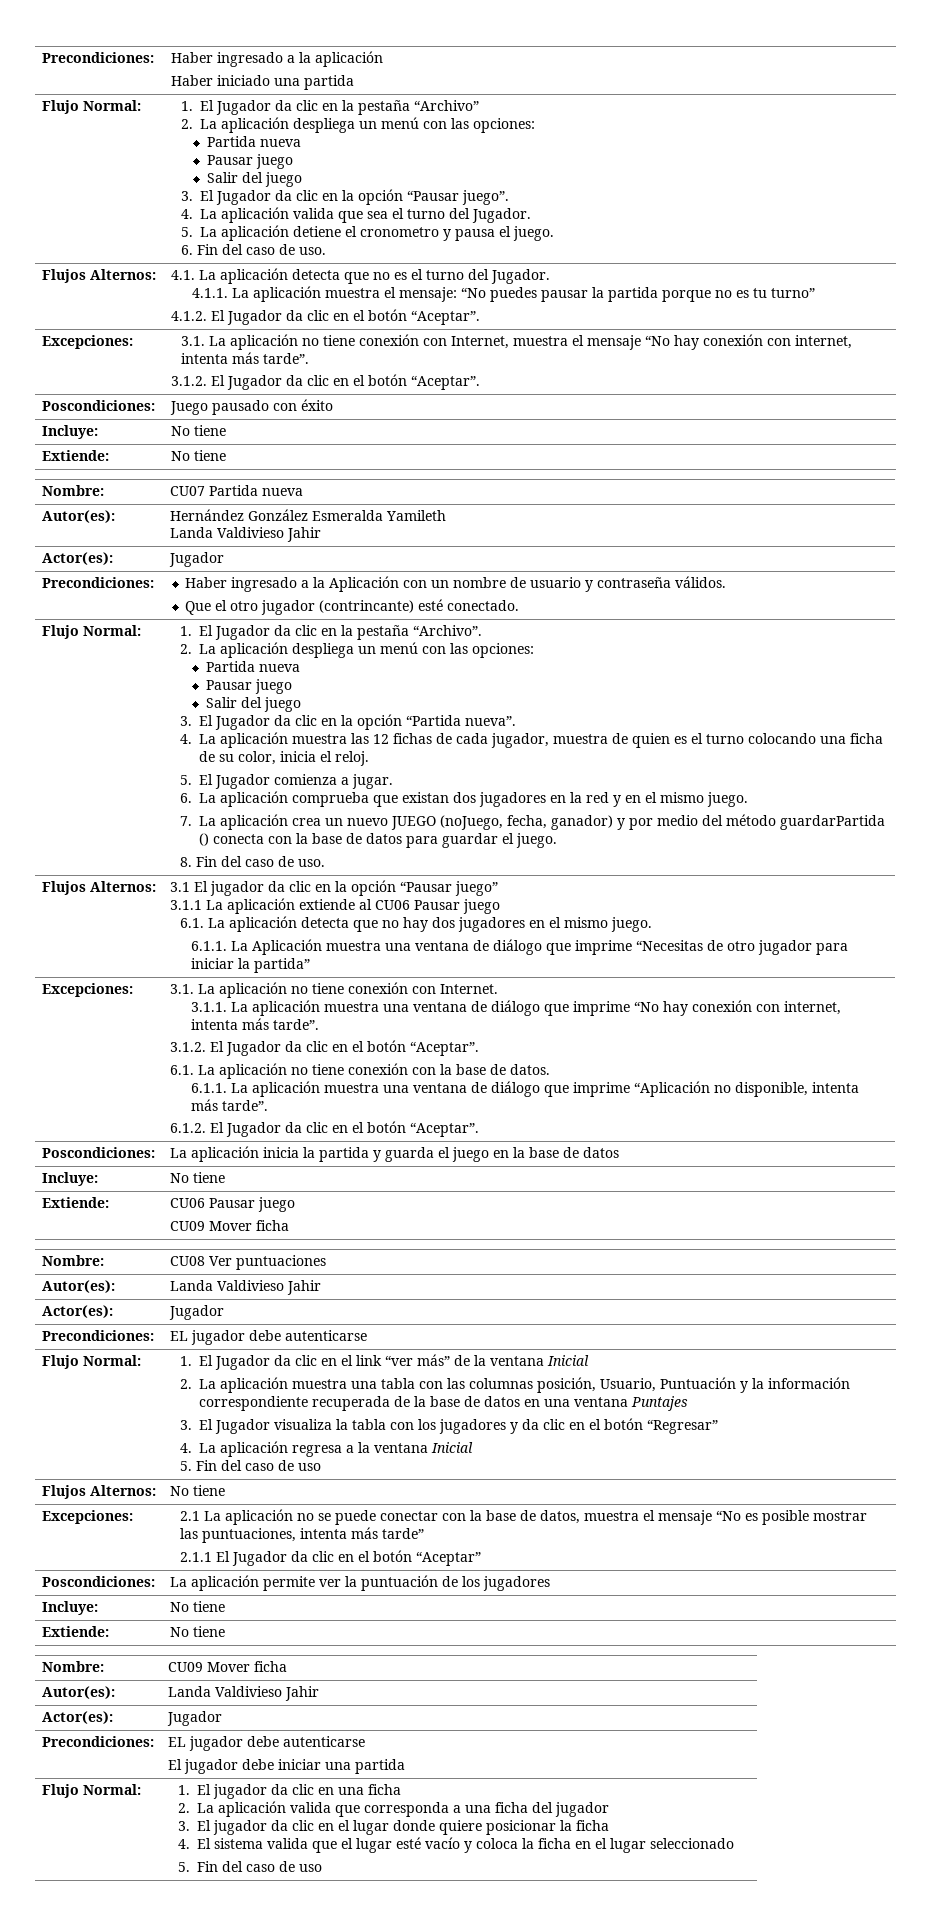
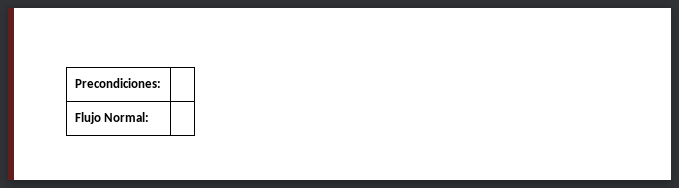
- Precondiciones: | Haber ingresado a la aplicación
- Haber iniciado una partida
- Flujo Normal: | 1. El Jugador da clic en la pestaña “Archivo”
- 2. La aplicación despliega un menú con las opciones:
- Partida nueva
- Pausar juego
- Salir del juego
- 3. El Jugador da clic en la opción “Pausar juego”.
- 4. La aplicación valida que sea el turno del Jugador.
- 5. La aplicación detiene el cronometro y pausa el juego.
- 6. Fin del caso de uso.
- Flujos Alternos: | 4.1. La aplicación detecta que no es el turno del Jugador.
- 4.1.1. La aplicación muestra el mensaje: “No puedes pausar la partida porque no es tu turno”
- 4.1.2. El Jugador da clic en el botón “Aceptar”.
- Excepciones: | 3.1. La aplicación no tiene conexión con Internet, muestra el mensaje “No hay conexión con internet, intenta más tarde”.
- 3.1.2. El Jugador da clic en el botón “Aceptar”.
- Poscondiciones: | Juego pausado con éxito
- Incluye: | No tiene
- Extiende: | No tiene
- Nombre: | CU07 Partida nueva
- Autor(es): | Hernández González Esmeralda Yamileth
- Landa Valdivieso Jahir
- Actor(es): | Jugador
- Precondiciones: | Haber ingresado a la Aplicación con un nombre de usuario y contraseña válidos.
- Que el otro jugador (contrincante) esté conectado.
- Flujo Normal: | 1. El Jugador da clic en la pestaña “Archivo”.
- 2. La aplicación despliega un menú con las opciones:
- Partida nueva
- Pausar juego
- Salir del juego
- 3. El Jugador da clic en la opción “Partida nueva”.
- 4. La aplicación muestra las 12 fichas de cada jugador, muestra de quien es el turno colocando una ficha de su color, inicia el reloj.
- 5. El Jugador comienza a jugar.
- 6. La aplicación comprueba que existan dos jugadores en la red y en el mismo juego.
- 7. La aplicación crea un nuevo JUEGO (noJuego, fecha, ganador) y por medio del método guardarPartida () conecta con la base de datos para guardar el juego.
- 8. Fin del caso de uso.
- Flujos Alternos: | 3.1 El jugador da clic en la opción “Pausar juego”
- 3.1.1 La aplicación extiende al CU06 Pausar juego
- 6.1. La aplicación detecta que no hay dos jugadores en el mismo juego.
- 6.1.1. La Aplicación muestra una ventana de diálogo que imprime “Necesitas de otro jugador para iniciar la partida”
- Excepciones: | 3.1. La aplicación no tiene conexión con Internet.
- 3.1.1. La aplicación muestra una ventana de diálogo que imprime “No hay conexión con internet, intenta más tarde”.
- 3.1.2. El Jugador da clic en el botón “Aceptar”.
- 6.1. La aplicación no tiene conexión con la base de datos.
- 6.1.1. La aplicación muestra una ventana de diálogo que imprime “Aplicación no disponible, intenta más tarde”.
- 6.1.2. El Jugador da clic en el botón “Aceptar”.
- Poscondiciones: | La aplicación inicia la partida y guarda el juego en la base de datos
- Incluye: | No tiene
- Extiende: | CU06 Pausar juego
- CU09 Mover ficha
- Nombre: | CU08 Ver puntuaciones
- Autor(es): | Landa Valdivieso Jahir
- Actor(es): | Jugador
- Precondiciones: | EL jugador debe autenticarse
- Flujo Normal: | 1. El Jugador da clic en el link “ver más” de la ventana Inicial
- 2. La aplicación muestra una tabla con las columnas posición, Usuario, Puntuación y la información correspondiente recuperada de la base de datos en una ventana Puntajes
- 3. El Jugador visualiza la tabla con los jugadores y da clic en el botón “Regresar”
- 4. La aplicación regresa a la ventana Inicial
- 5. Fin del caso de uso
- Flujos Alternos: | No tiene
- Excepciones: | 2.1 La aplicación no se puede conectar con la base de datos, muestra el mensaje “No es posible mostrar las puntuaciones, intenta más tarde”
- 2.1.1 El Jugador da clic en el botón “Aceptar”
- Poscondiciones: | La aplicación permite ver la puntuación de los jugadores
- Incluye: | No tiene
- Extiende: | No tiene
- Nombre: | CU09 Mover ficha
- Autor(es): | Landa Valdivieso Jahir
- Actor(es): | Jugador
- Precondiciones: | EL jugador debe autenticarse
- El jugador debe iniciar una partida
- Flujo Normal: | 1. El jugador da clic en una ficha
- 2. La aplicación valida que corresponda a una ficha del jugador
- 3. El jugador da clic en el lugar donde quiere posicionar la ficha
- 4. El sistema valida que el lugar esté vacío y coloca la ficha en el lugar seleccionado
- 5. Fin del caso de uso
+ Precondiciones: |
+ Flujo Normal: |

